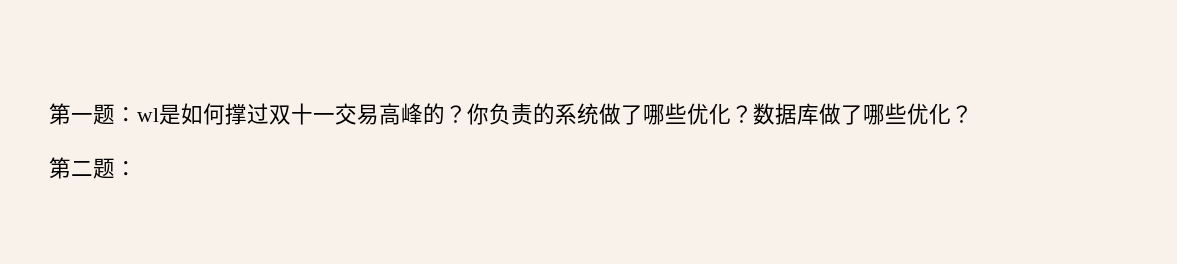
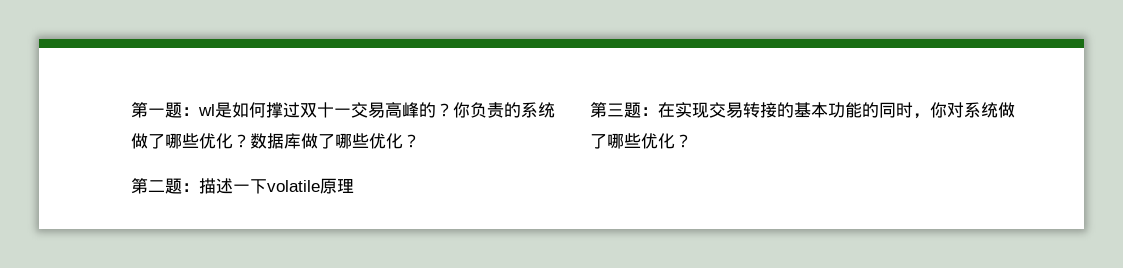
- 第二题：
+ 第二题：描述一下volatile原理
+ 第三题：在实现交易转接的基本功能的同时，你对系统做了哪些优化？

